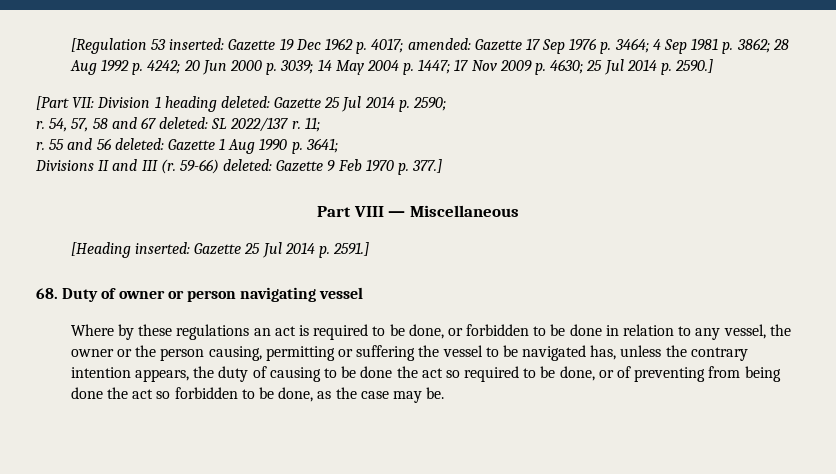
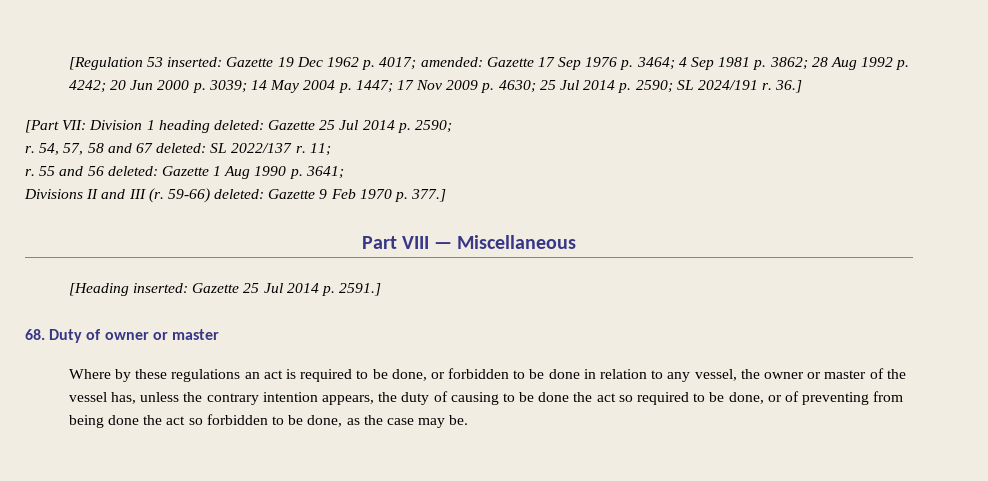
- [Regulation 53 inserted: Gazette 19 Dec 1962 p. 4017; amended: Gazette 17 Sep 1976 p. 3464; 4 Sep 1981 p. 3862; 28 Aug 1992 p. 4242; 20 Jun 2000 p. 3039; 14 May 2004 p. 1447; 17 Nov 2009 p. 4630; 25 Jul 2014 p. 2590.]
+ [Regulation 53 inserted: Gazette 19 Dec 1962 p. 4017; amended: Gazette 17 Sep 1976 p. 3464; 4 Sep 1981 p. 3862; 28 Aug 1992 p. 4242; 20 Jun 2000 p. 3039; 14 May 2004 p. 1447; 17 Nov 2009 p. 4630; 25 Jul 2014 p. 2590; SL 2024/191 r. 36.]
- 68. Duty of owner or person navigating vessel
+ 68. Duty of owner or master
- Where by these regulations an act is required to be done, or forbidden to be done in relation to any vessel, the owner or the person causing, permitting or suffering the vessel to be navigated has, unless the contrary intention appears, the duty of causing to be done the act so required to be done, or of preventing from being done the act so forbidden to be done, as the case may be.
+ Where by these regulations an act is required to be done, or forbidden to be done in relation to any vessel, the owner or master of the vessel has, unless the contrary intention appears, the duty of causing to be done the act so required to be done, or of preventing from being done the act so forbidden to be done, as the case may be.

